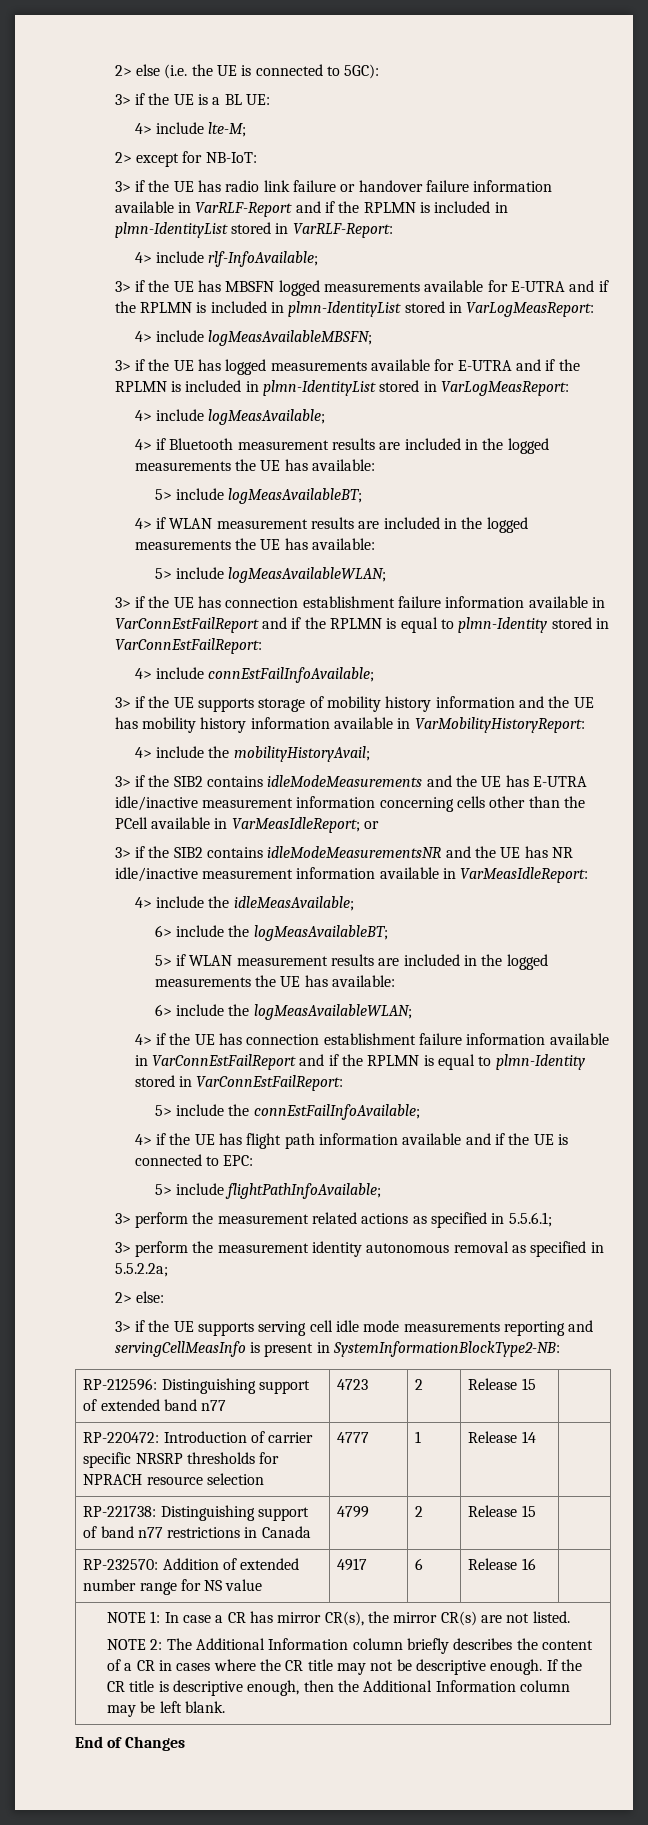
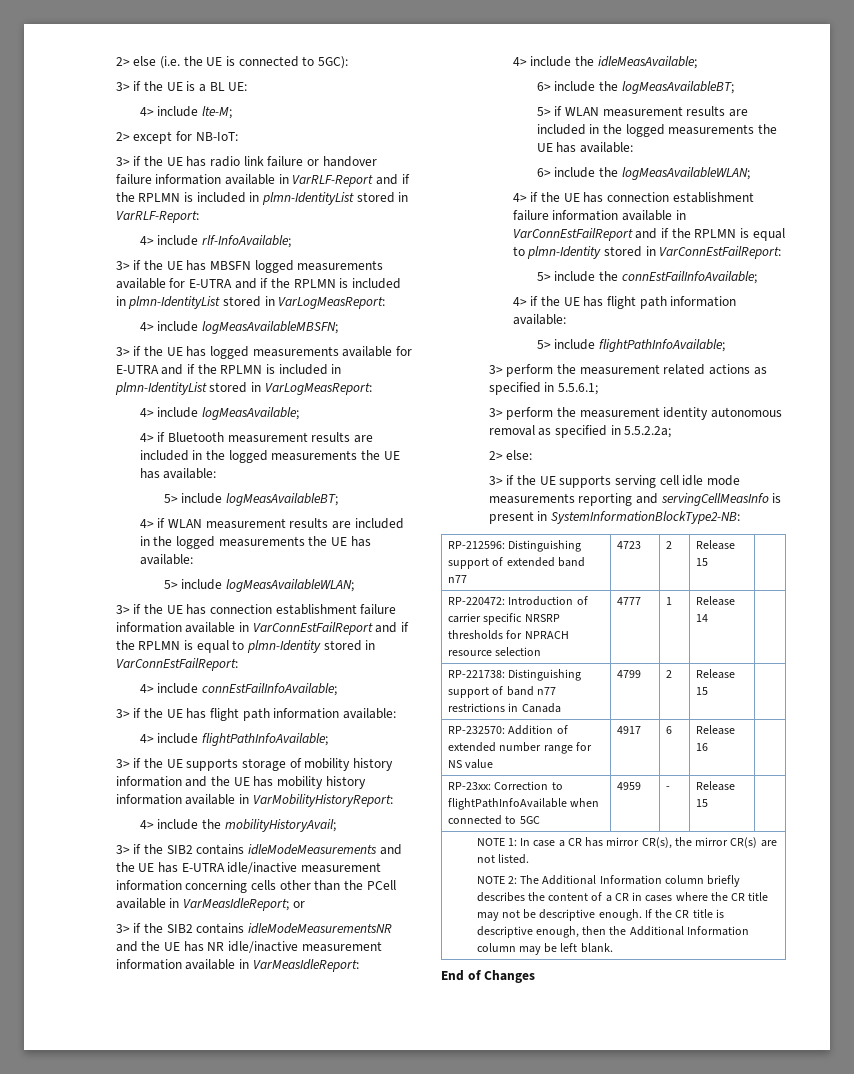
+ 3> if the UE has flight path information available:
+ 4> include flightPathInfoAvailable;
- 4> if the UE has flight path information available and if the UE is connected to EPC:
+ 4> if the UE has flight path information available:
+ RP-23xx: Correction to flightPathInfoAvailable when connected to 5GC | 4959 | - | Release 15 |

